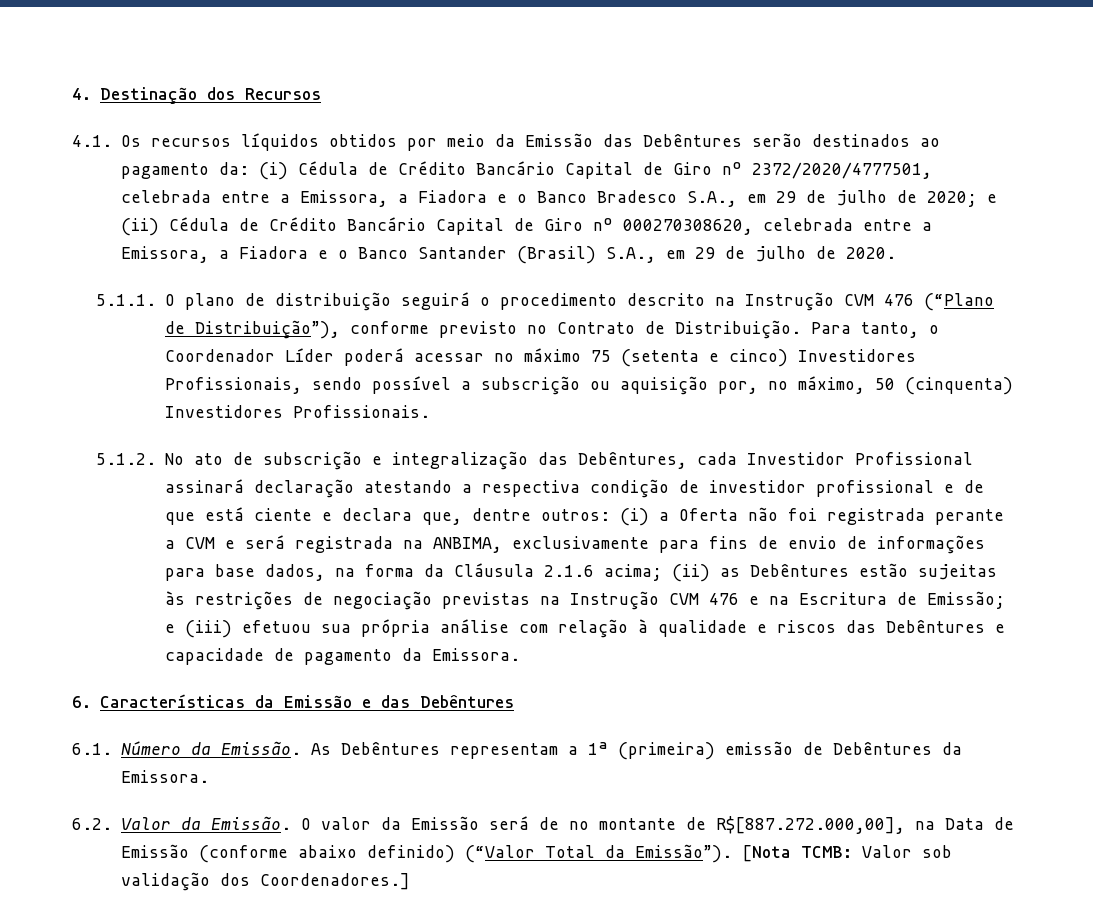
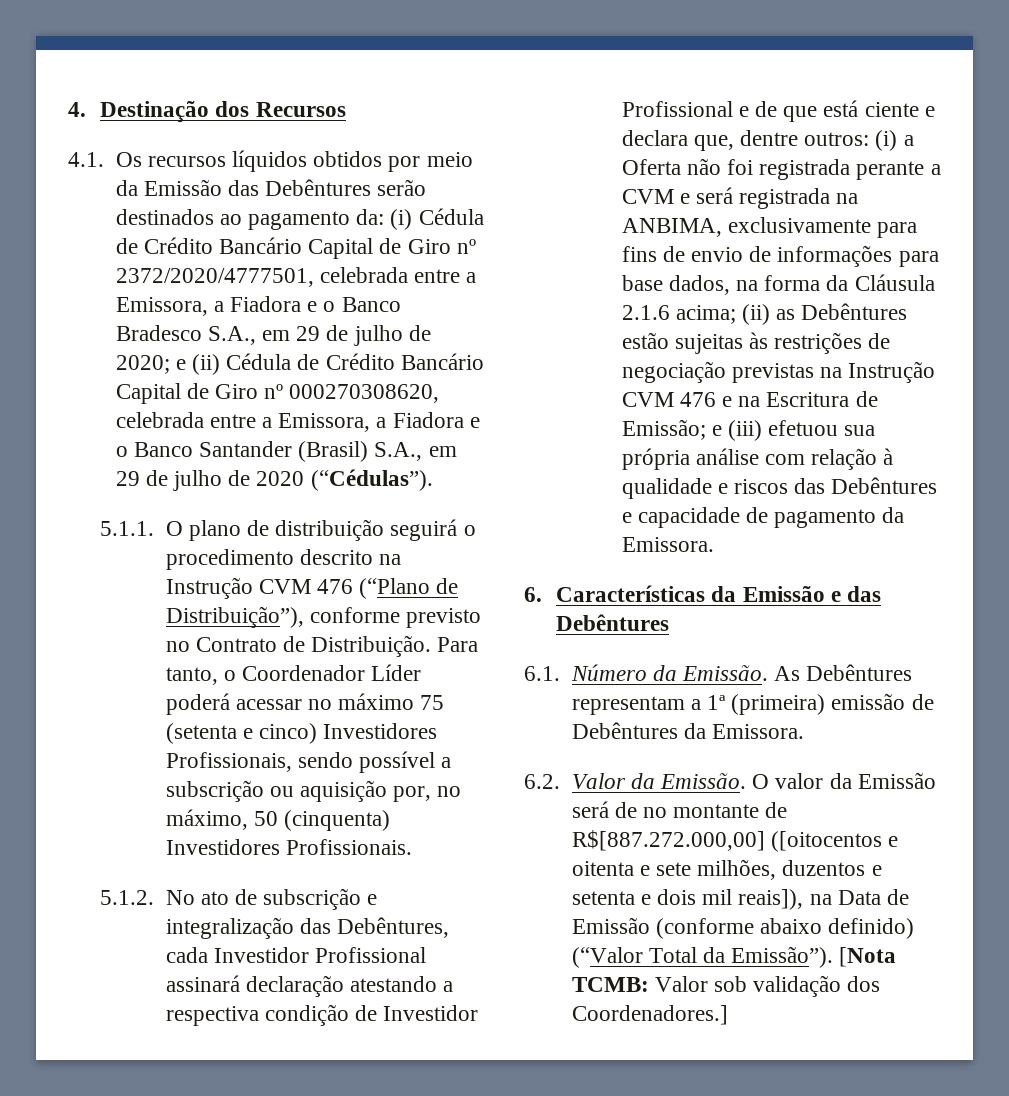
- e (ii) Cédula de Crédito Bancário Capital de Giro nº 000270308620, celebrada entre a Emissora, a Fiadora e o Banco Santander (Brasil) S.A., em 29 de julho de 2020.
+ e (ii) Cédula de Crédito Bancário Capital de Giro nº 000270308620, celebrada entre a Emissora, a Fiadora e o Banco Santander (Brasil) S.A., em 29 de julho de 2020 (“Cédulas”).
- 5.1.2. No ato de subscrição e integralização das Debêntures, cada Investidor Profissional assinará declaração atestando a respectiva condição de investidor profissional e de que está ciente e declara que, dentre outros:
+ 5.1.2. No ato de subscrição e integralização das Debêntures, cada Investidor Profissional assinará declaração atestando a respectiva condição de Investidor Profissional e de que está ciente e declara que, dentre outros:
- O valor da Emissão será de no montante de R$[887.272.000,00], na Data de Emissão (conforme abaixo definido) (“Valor Total da Emissão”).
+ O valor da Emissão será de no montante de R$[887.272.000,00] ([oitocentos e oitenta e sete milhões, duzentos e setenta e dois mil reais]), na Data de Emissão (conforme abaixo definido) (“Valor Total da Emissão”).

